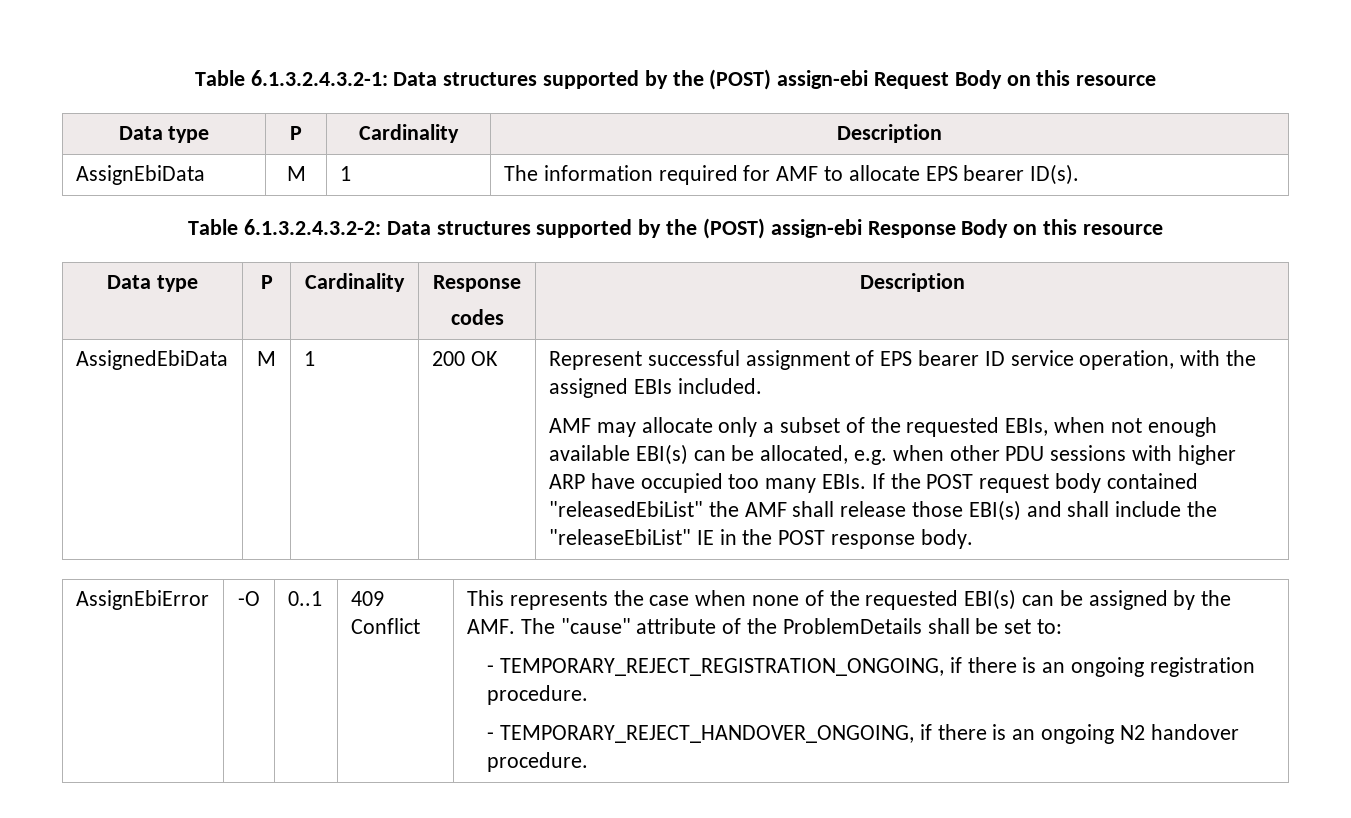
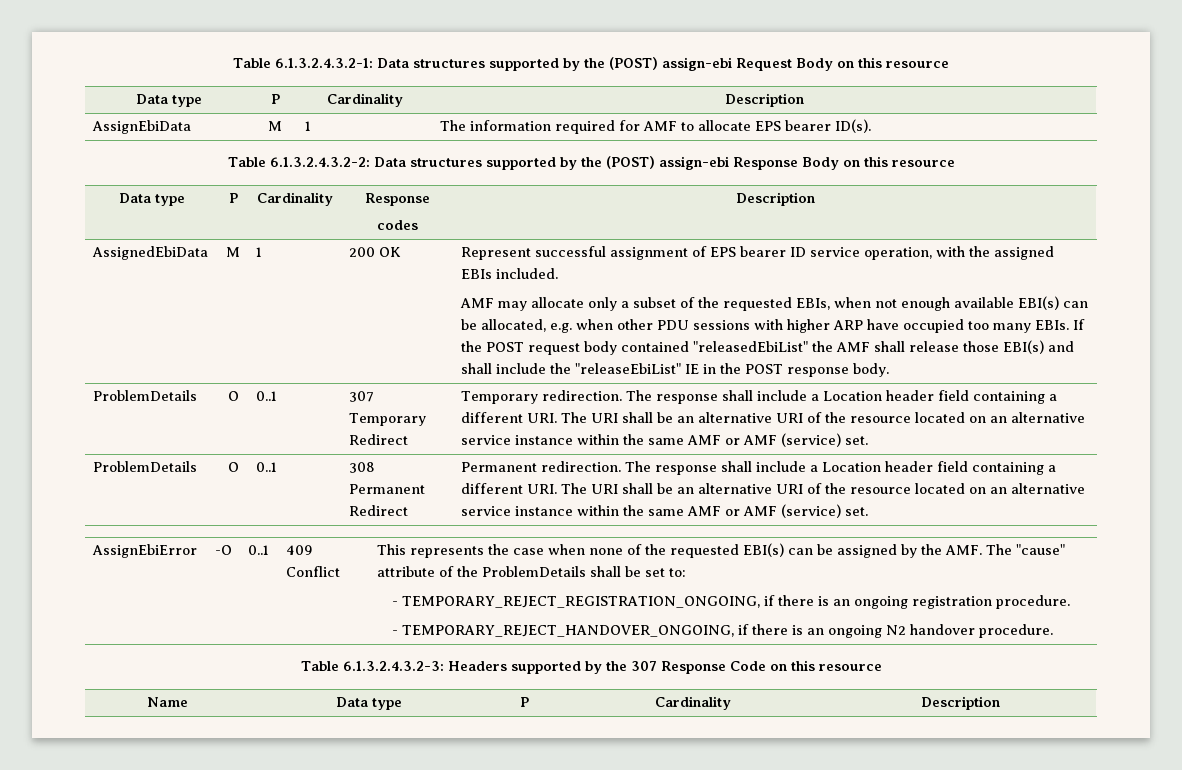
+ ProblemDetails | O | 0..1 | 307 Temporary Redirect | Temporary redirection. The response shall include a Location header field containing a different URI. The URI shall be an alternative URI of the resource located on an alternative service instance within the same AMF or AMF (service) set.
+ ProblemDetails | O | 0..1 | 308 Permanent Redirect | Permanent redirection. The response shall include a Location header field containing a different URI. The URI shall be an alternative URI of the resource located on an alternative service instance within the same AMF or AMF (service) set.
+ Table 6.1.3.2.4.3.2-3: Headers supported by the 307 Response Code on this resource
+ Name | Data type | P | Cardinality | Description

